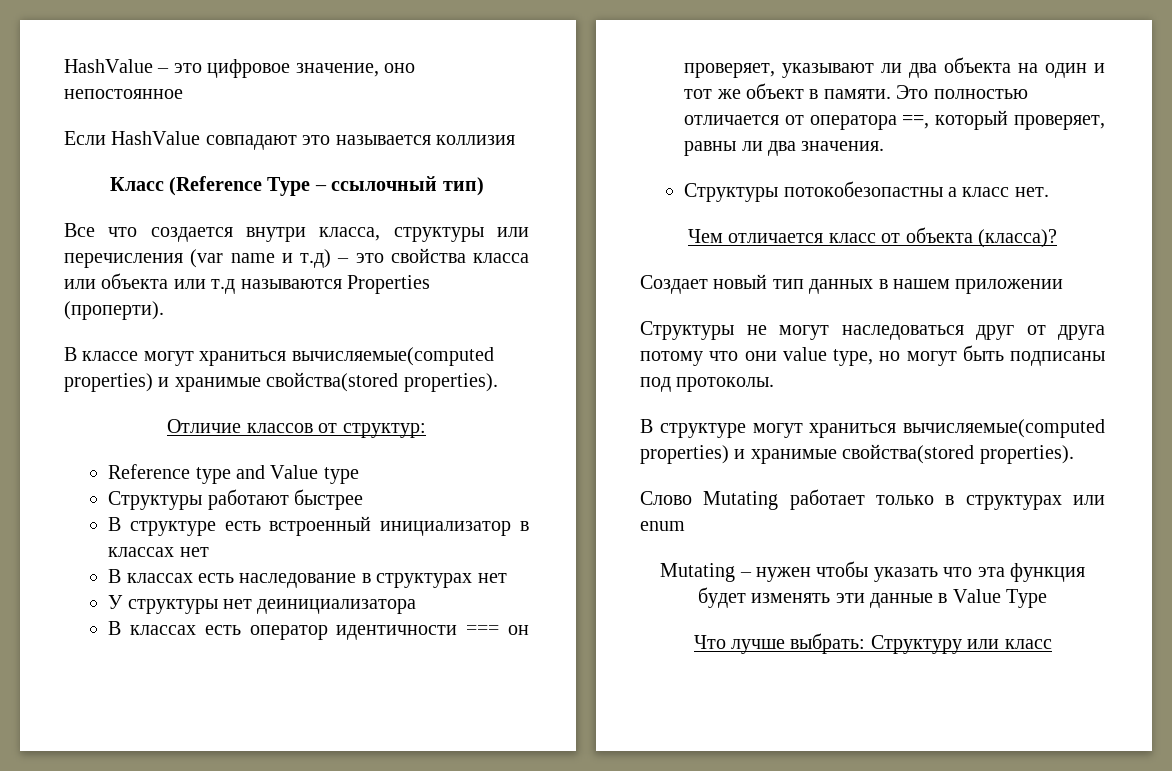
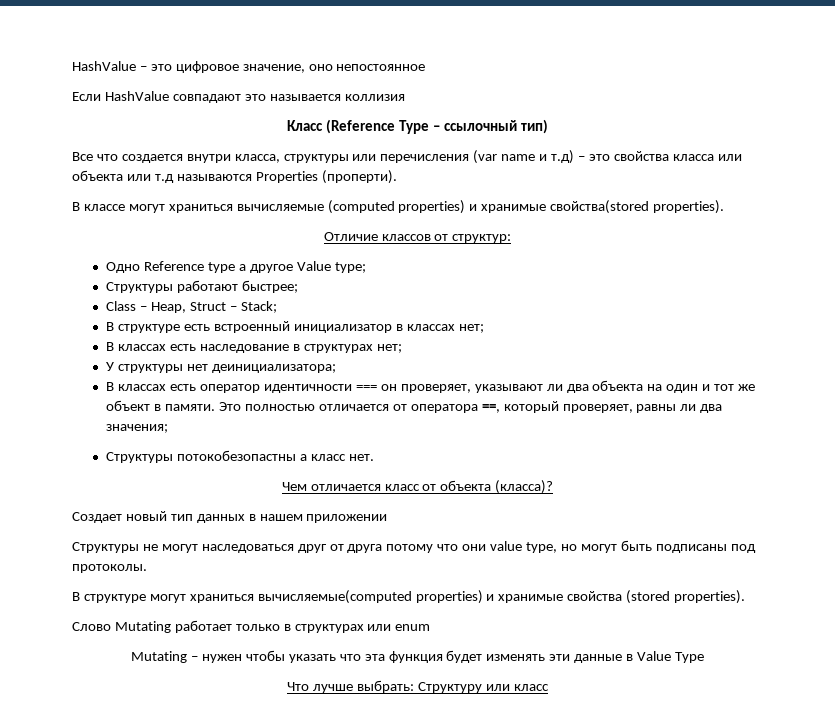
- В классе могут храниться вычисляемые(computed properties) и хранимые свойства(stored properties).
+ В классе могут храниться вычисляемые (computed properties) и хранимые свойства(stored properties).
- Reference type and Value type
- Структуры работают быстрее
+ Одно Reference type а другое Value type;
+ Структуры работают быстрее;
+ Class – Heap, Struct – Stack;
- В структуре есть встроенный инициализатор в классах нет
+ В структуре есть встроенный инициализатор в классах нет;
- В классах есть наследование в структурах нет
+ В классах есть наследование в структурах нет;
- У структуры нет деинициализатора
+ У структуры нет деинициализатора;
- Это полностью отличается от оператора ==, который проверяет, равны ли два значения.
+ Это полностью отличается от оператора ==, который проверяет, равны ли два значения;
- В структуре могут храниться вычисляемые(computed properties) и хранимые свойства(stored properties).
+ В структуре могут храниться вычисляемые(computed properties) и хранимые свойства (stored properties).

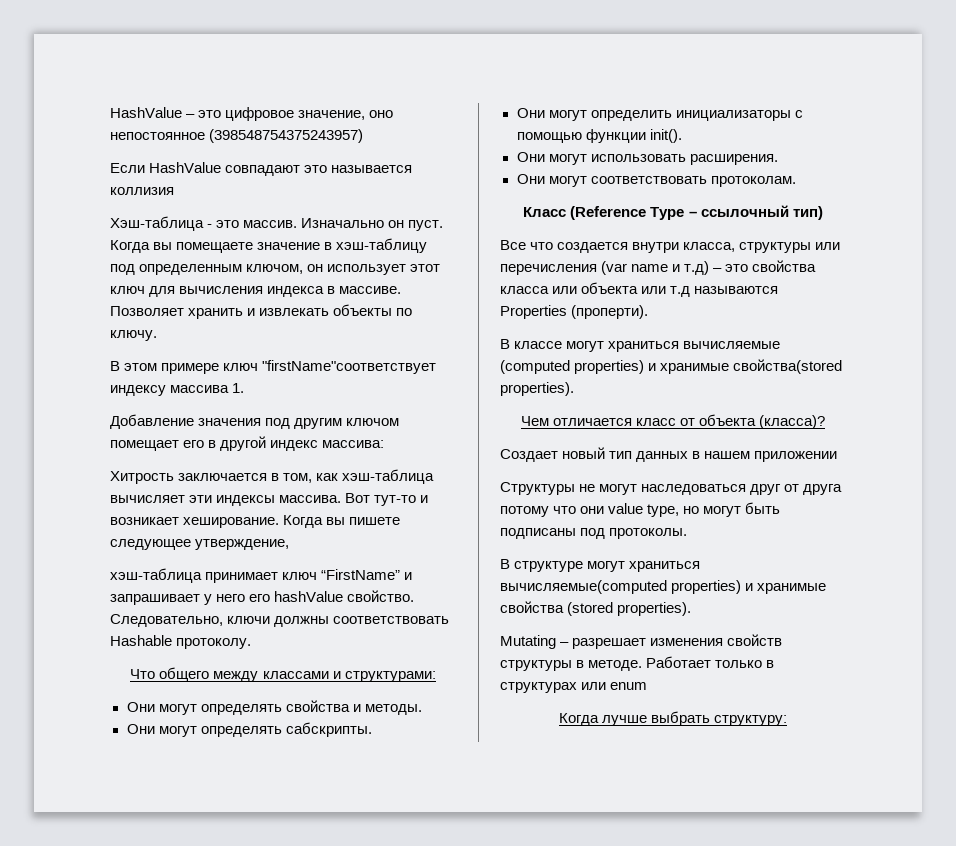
- HashValue – это цифровое значение, оно непостоянное
+ HashValue – это цифровое значение, оно непостоянное (398548754375243957)
+ Хэш-таблица - это массив. Изначально он пуст. Когда вы помещаете значение в хэш-таблицу под определенным ключом, он использует этот ключ для вычисления индекса в массиве. Позволяет хранить и извлекать объекты по ключу.
+ В этом примере ключ "firstName"соответствует индексу массива 1.
+ Добавление значения под другим ключом помещает его в другой индекс массива:
+ Хитрость заключается в том, как хэш-таблица вычисляет эти индексы массива. Вот тут-то и возникает хеширование. Когда вы пишете следующее утверждение,
+ хэш-таблица принимает ключ “FirstName” и запрашивает у него его hashValue свойство. Следовательно, ключи должны соответствовать Hashable протоколу.
+ Что общего между классами и структурами:
+ Они могут определять свойства и методы.
+ Они могут определять сабскрипты.
+ Они могут определить инициализаторы с помощью функции init().
+ Они могут использовать расширения.
+ Они могут соответствовать протоколам.
- Отличие классов от структур:
- Одно Reference type а другое Value type;
- Структуры работают быстрее;
- Class – Heap, Struct – Stack;
- В структуре есть встроенный инициализатор в классах нет;
- В классах есть наследование в структурах нет;
- У структуры нет деинициализатора;
- В классах есть оператор идентичности === он проверяет, указывают ли два объекта на один и тот же объект в памяти. Это полностью отличается от оператора ==, который проверяет, равны ли два значения;
- Структуры потокобезопастны а класс нет.
- Слово Mutating работает только в структурах или enum
+ Mutating – разрешает изменения свойств структуры в методе. Работает только в структурах или enum
- Mutating – нужен чтобы указать что эта функция будет изменять эти данные в Value Type
- Что лучше выбрать: Структуру или класс
+ Когда лучше выбрать структуру:

